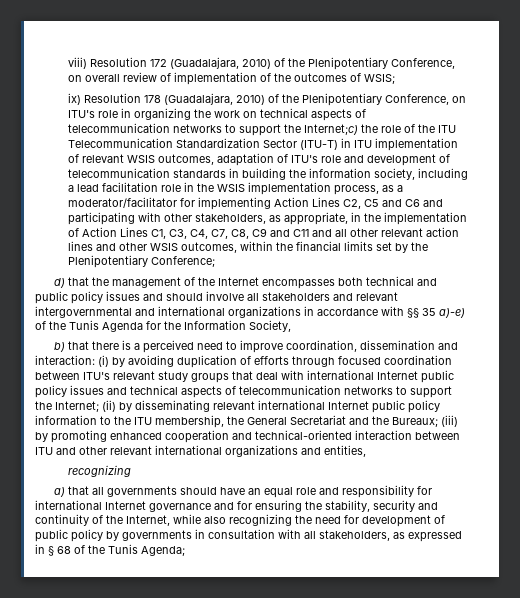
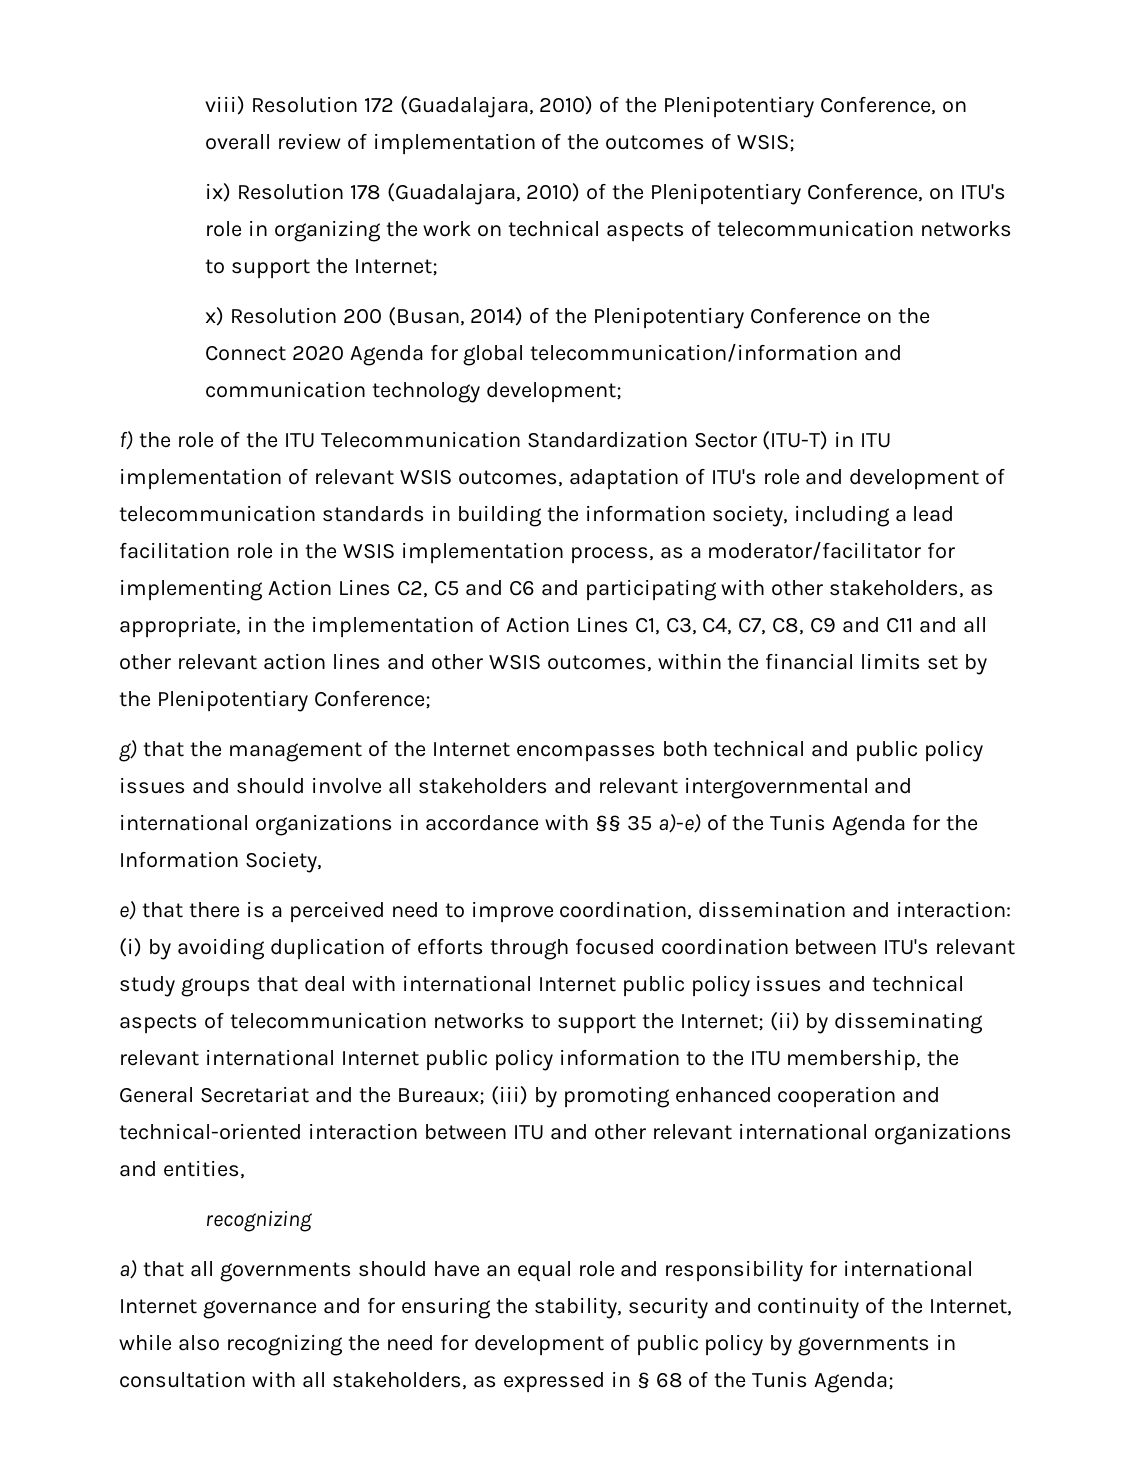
- ix) Resolution 178 (Guadalajara, 2010) of the Plenipotentiary Conference, on ITU's role in organizing the work on technical aspects of telecommunication networks to support the Internet;c) the role of the ITU Telecommunication Standardization Sector (ITU-T) in ITU implementation of relevant WSIS outcomes, adaptation of ITU's role and development of telecommunication standards in building the information society, including a lead facilitation role in the WSIS implementation process, as a moderator/facilitator for implementing Action Lines C2, C5 and C6 and participating with other stakeholders, as appropriate, in the implementation of Action Lines C1, C3, C4, C7, C8, C9 and C11 and all other relevant action lines and other WSIS outcomes, within the financial limits set by the Plenipotentiary Conference;
+ ix) Resolution 178 (Guadalajara, 2010) of the Plenipotentiary Conference, on ITU's role in organizing the work on technical aspects of telecommunication networks to support the Internet;
+ x) Resolution 200 (Busan, 2014) of the Plenipotentiary Conference on the Connect 2020 Agenda for global telecommunication/information and communication technology development;
+ f) the role of the ITU Telecommunication Standardization Sector (ITU-T) in ITU implementation of relevant WSIS outcomes, adaptation of ITU's role and development of telecommunication standards in building the information society, including a lead facilitation role in the WSIS implementation process, as a moderator/facilitator for implementing Action Lines C2, C5 and C6 and participating with other stakeholders, as appropriate, in the implementation of Action Lines C1, C3, C4, C7, C8, C9 and C11 and all other relevant action lines and other WSIS outcomes, within the financial limits set by the Plenipotentiary Conference;
- d) that the management of the Internet encompasses both technical and public policy issues and should involve all stakeholders and relevant intergovernmental and international organizations in accordance with §§ 35 a)-e) of the Tunis Agenda for the Information Society,
+ g) that the management of the Internet encompasses both technical and public policy issues and should involve all stakeholders and relevant intergovernmental and international organizations in accordance with §§ 35 a)-e) of the Tunis Agenda for the Information Society,
- b) that there is a perceived need to improve coordination, dissemination and interaction:
+ e) that there is a perceived need to improve coordination, dissemination and interaction:

